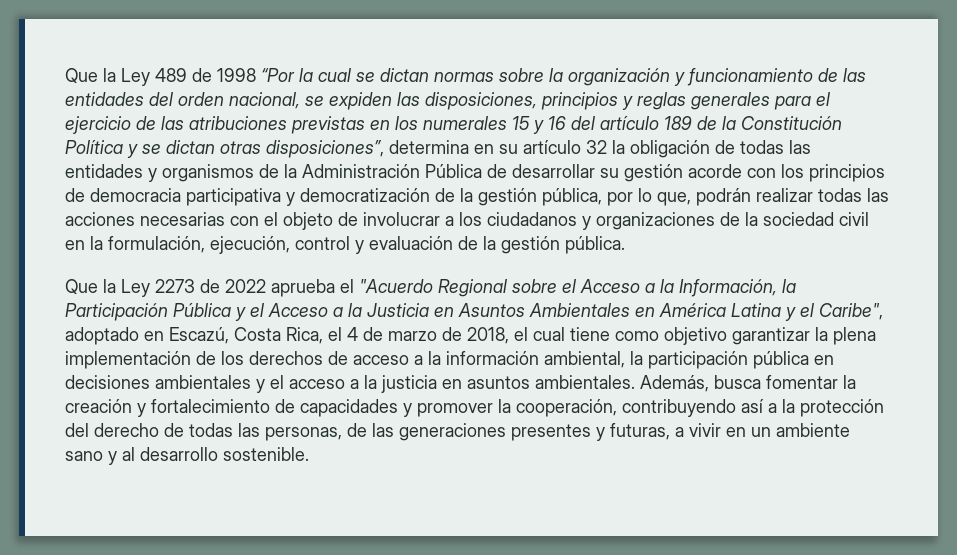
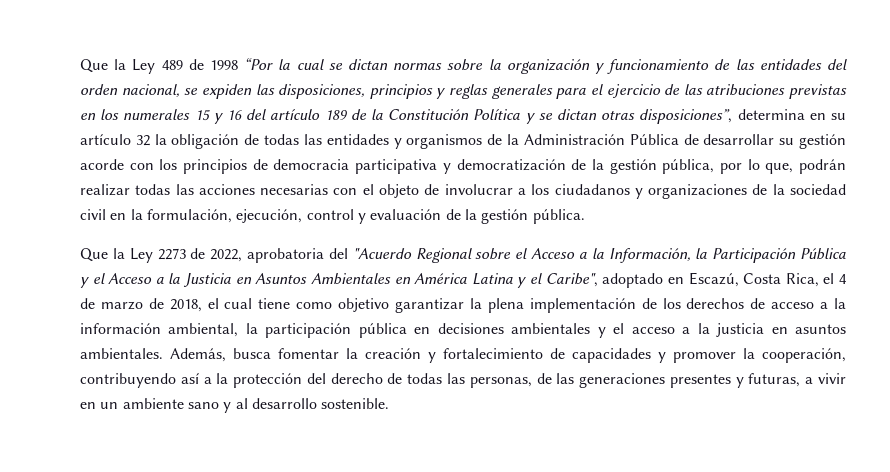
- Que la Ley 2273 de 2022 aprueba el "Acuerdo Regional sobre el Acceso a la Información, la Participación Pública y el Acceso a la Justicia en Asuntos Ambientales en América Latina y el Caribe", adoptado en Escazú, Costa Rica, el 4 de marzo de 2018, el cual tiene como objetivo garantizar la plena implementación de los derechos de acceso a la información ambiental, la participación pública en decisiones ambientales y el acceso a la justicia en asuntos ambientales.
+ Que la Ley 2273 de 2022, aprobatoria del "Acuerdo Regional sobre el Acceso a la Información, la Participación Pública y el Acceso a la Justicia en Asuntos Ambientales en América Latina y el Caribe", adoptado en Escazú, Costa Rica, el 4 de marzo de 2018, el cual tiene como objetivo garantizar la plena implementación de los derechos de acceso a la información ambiental, la participación pública en decisiones ambientales y el acceso a la justicia en asuntos ambientales.

